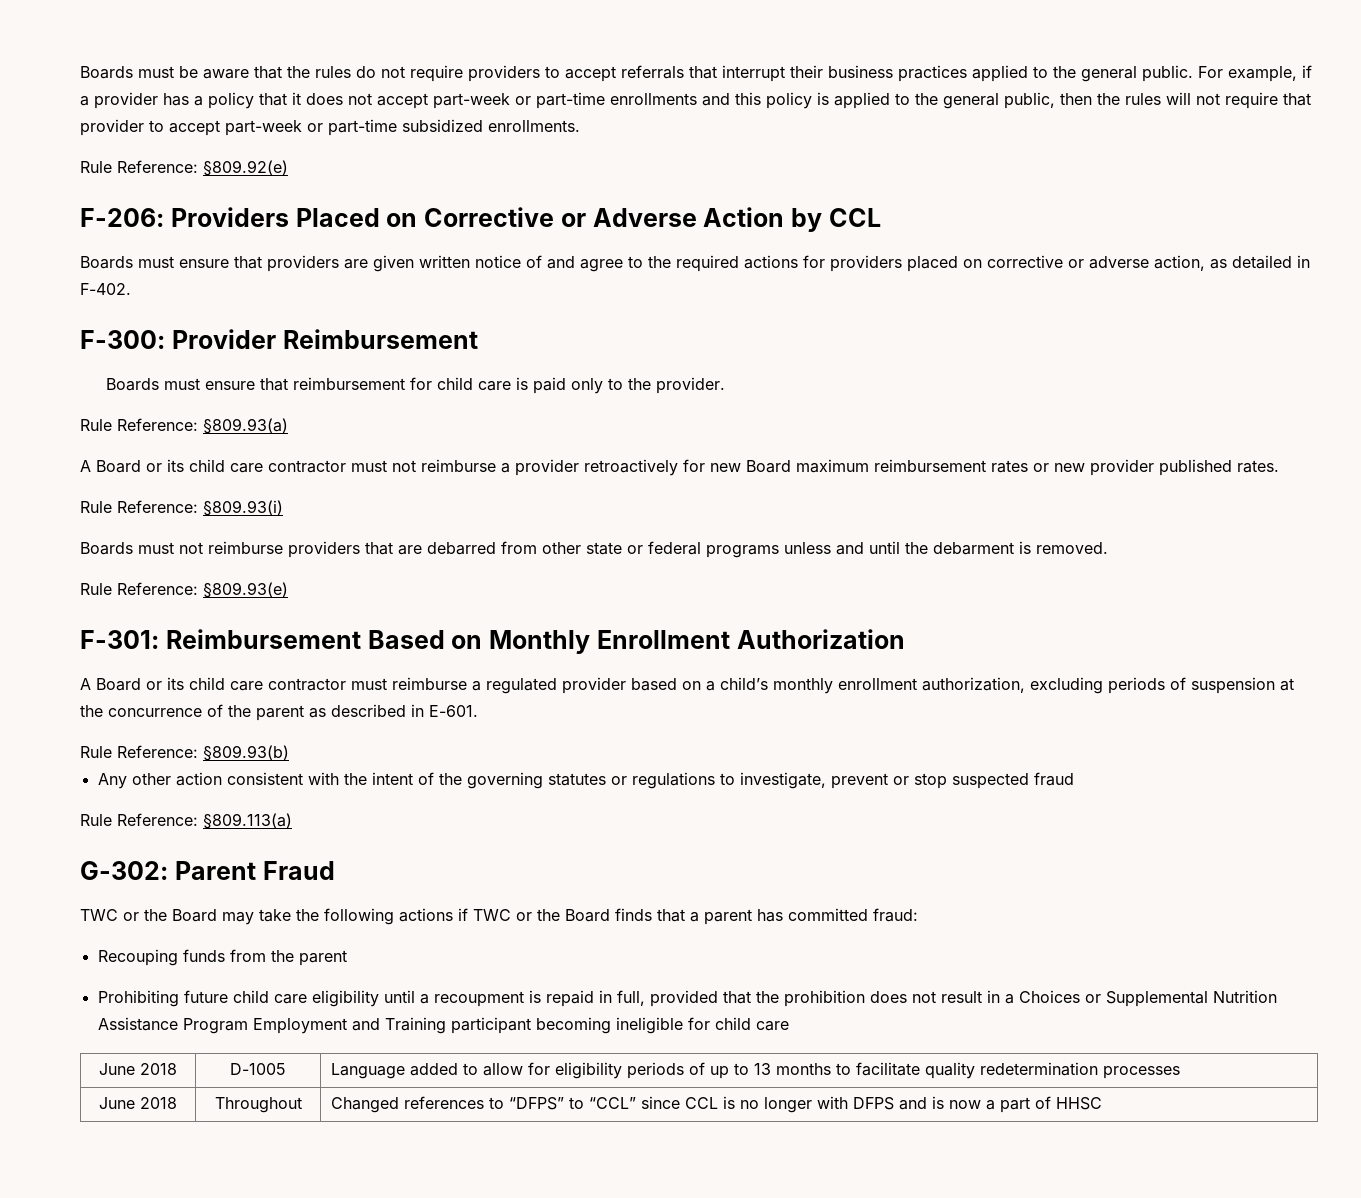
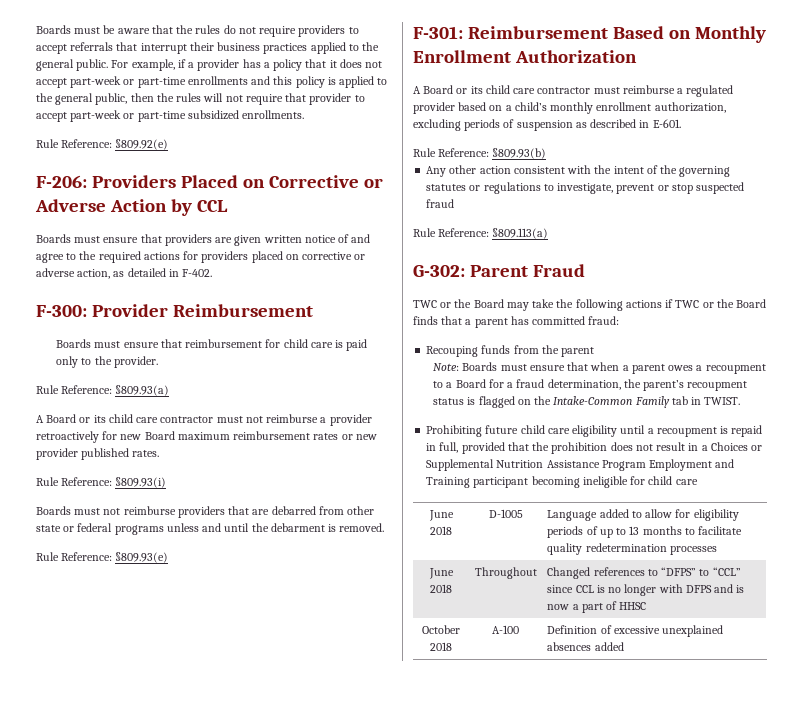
- A Board or its child care contractor must reimburse a regulated provider based on a child’s monthly enrollment authorization, excluding periods of suspension at the concurrence of the parent as described in E-601.
+ A Board or its child care contractor must reimburse a regulated provider based on a child’s monthly enrollment authorization, excluding periods of suspension as described in E-601.
+ Note: Boards must ensure that when a parent owes a recoupment to a Board for a fraud determination, the parent’s recoupment status is flagged on the Intake-Common Family tab in TWIST.
+ October 2018 | A-100 | Definition of excessive unexplained absences added

